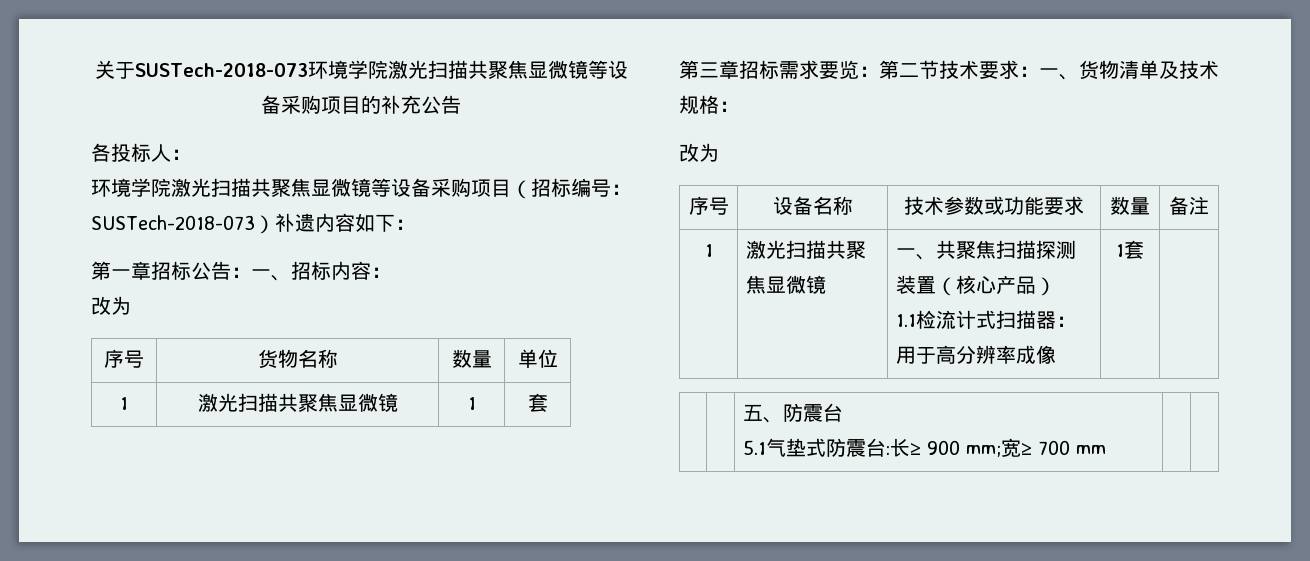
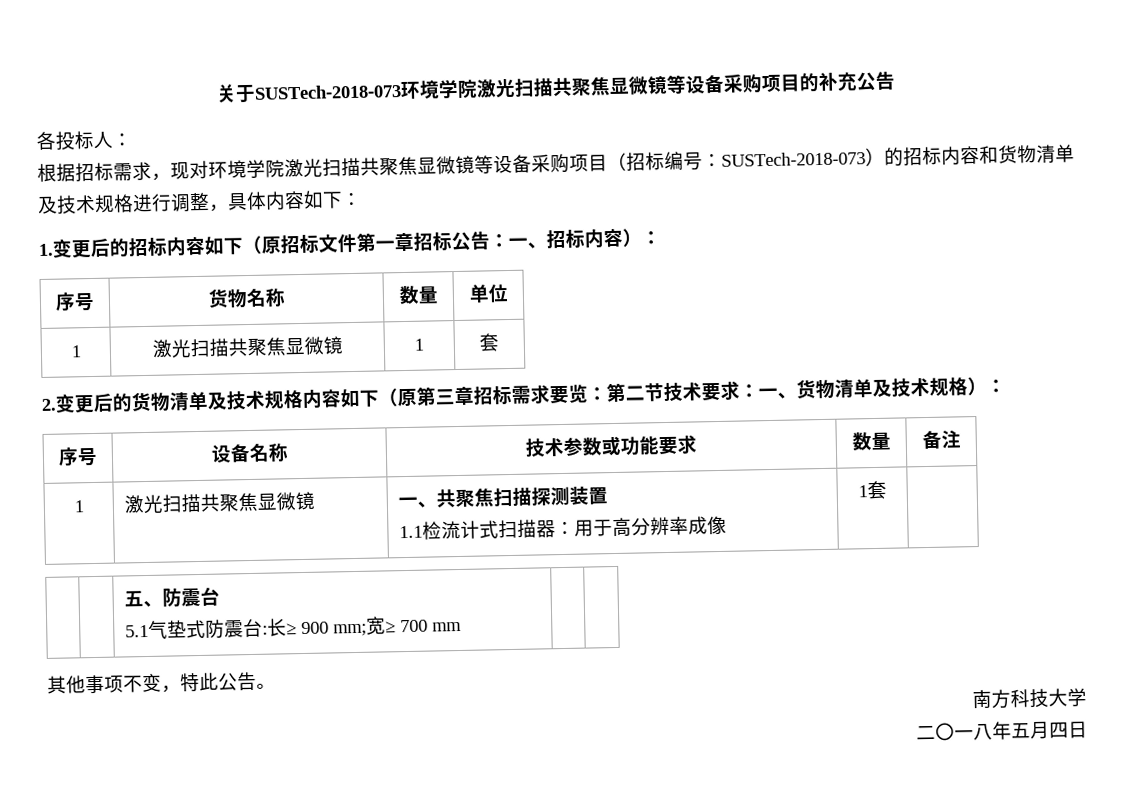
- 环境学院激光扫描共聚焦显微镜等设备采购项目（招标编号：SUSTech-2018-073）补遗内容如下：
- 第一章招标公告：一、招标内容：
- 改为
+ 根据招标需求，现对环境学院激光扫描共聚焦显微镜等设备采购项目（招标编号：SUSTech-2018-073）的招标内容和货物清单及技术规格进行调整，具体内容如下：
+ 1.变更后的招标内容如下（原招标文件第一章招标公告：一、招标内容）：
- 第三章招标需求要览：第二节技术要求：一、货物清单及技术规格：
- 改为
+ 2.变更后的货物清单及技术规格内容如下（原第三章招标需求要览：第二节技术要求：一、货物清单及技术规格）：
- 1 | 激光扫描共聚焦显微镜 | 一、共聚焦扫描探测装置（核心产品）
+ 1 | 激光扫描共聚焦显微镜 | 一、共聚焦扫描探测装置
+ 其他事项不变，特此公告。
+ 南方科技大学
+ 二〇一八年五月四日

